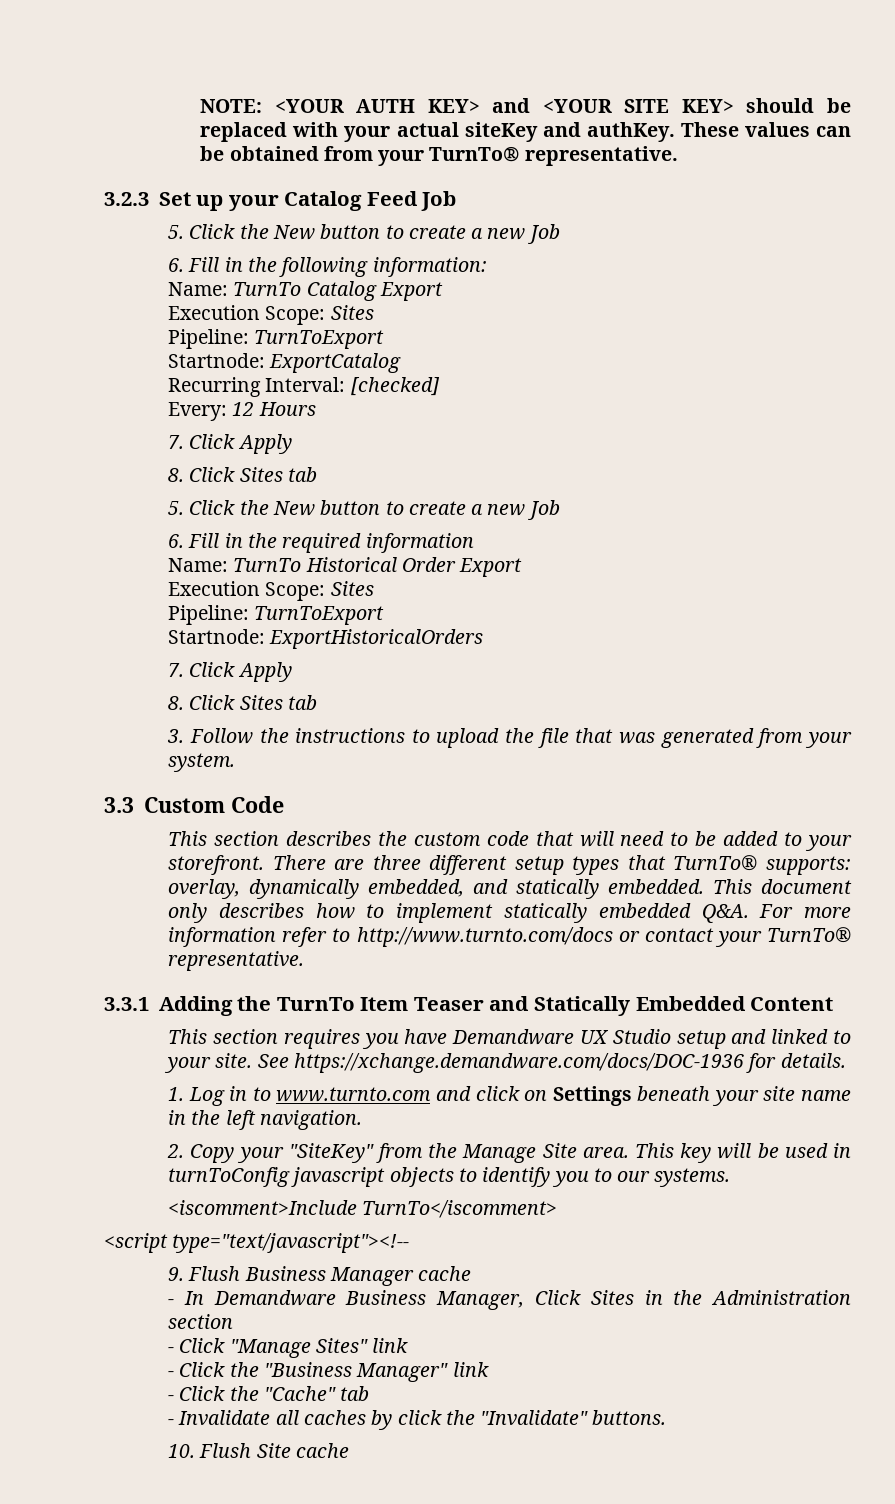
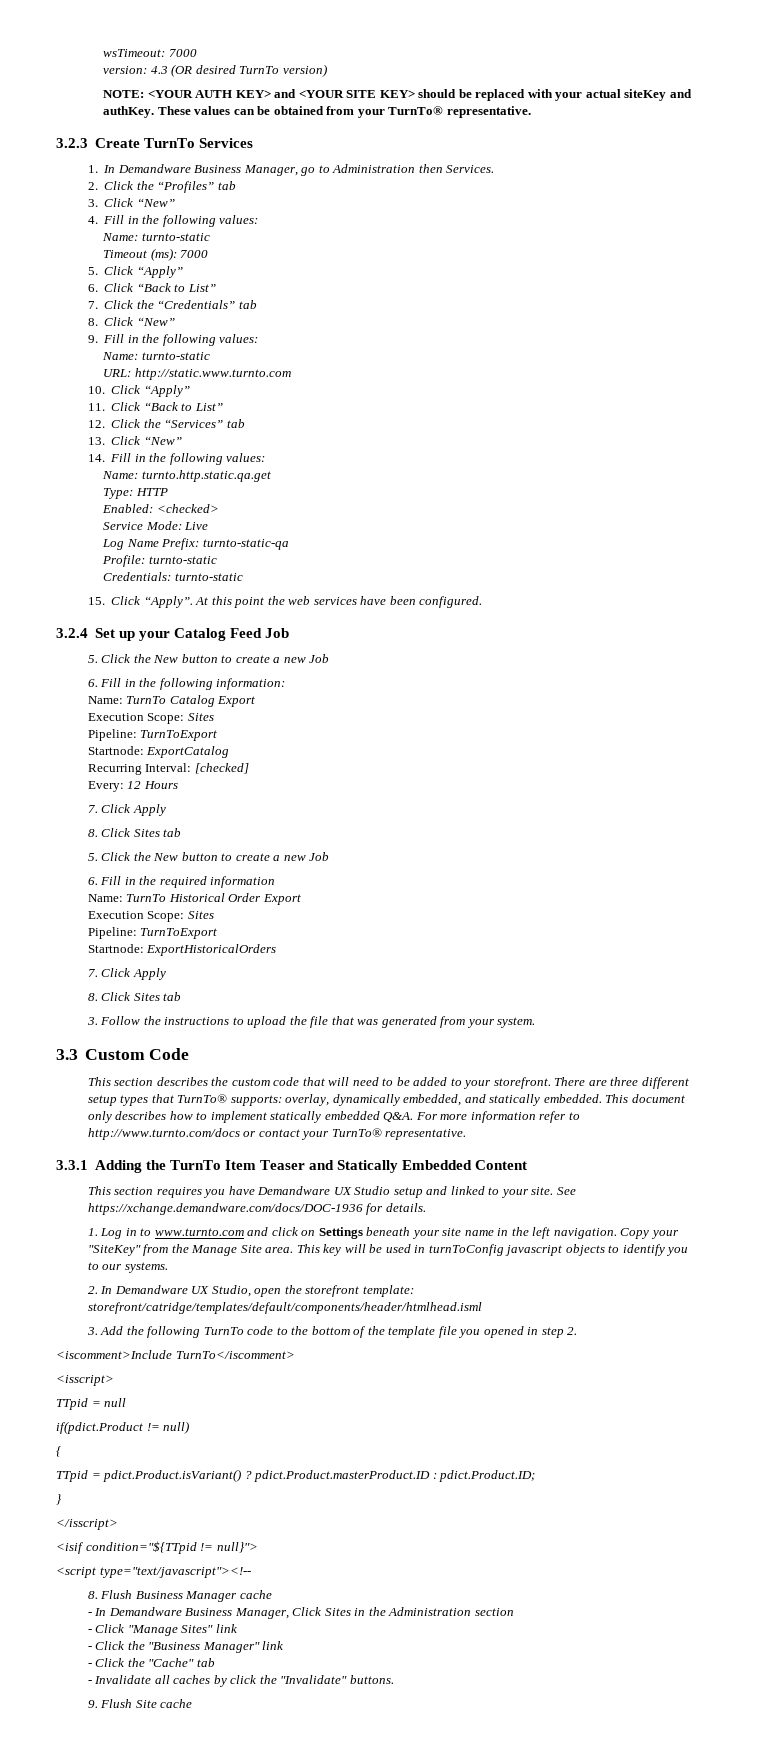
+ wsTimeout: 7000
+ version: 4.3 (OR desired TurnTo version)
- 3.2.3 Set up your Catalog Feed Job
+ 3.2.3 Create TurnTo Services
+ 1. In Demandware Business Manager, go to Administration then Services.
+ 2. Click the “Profiles” tab
+ 3. Click “New”
+ 4. Fill in the following values:
+ Name: turnto-static
+ Timeout (ms): 7000
+ 5. Click “Apply”
+ 6. Click “Back to List”
+ 7. Click the “Credentials” tab
+ 8. Click “New”
+ 9. Fill in the following values:
+ Name: turnto-static
+ URL: http://static.www.turnto.com
+ 10. Click “Apply”
+ 11. Click “Back to List”
+ 12. Click the “Services” tab
+ 13. Click “New”
+ 14. Fill in the following values:
+ Name: turnto.http.static.qa.get
+ Type: HTTP
+ Enabled: <checked>
+ Service Mode: Live
+ Log Name Prefix: turnto-static-qa
+ Profile: turnto-static
+ Credentials: turnto-static
+ 15. Click “Apply”. At this point the web services have been configured.
+ 3.2.4 Set up your Catalog Feed Job
- 1. Log in to www.turnto.com and click on Settings beneath your site name in the left navigation.
- 2. Copy your "SiteKey" from the Manage Site area.
+ 1. Log in to www.turnto.com and click on Settings beneath your site name in the left navigation. Copy your "SiteKey" from the Manage Site area.
+ 2. In Demandware UX Studio, open the storefront template: storefront/catridge/templates/default/components/header/htmlhead.isml
+ 3. Add the following TurnTo code to the bottom of the template file you opened in step 2.
  <iscomment>Include TurnTo</iscomment>
+ <isscript>
+ TTpid = null
+ if(pdict.Product != null)
+ {
+ TTpid = pdict.Product.isVariant() ? pdict.Product.masterProduct.ID : pdict.Product.ID;
+ }
+ </isscript>
+ <isif condition="${TTpid != null}">
- 9. Flush Business Manager cache
+ 8. Flush Business Manager cache
- 10. Flush Site cache
+ 9. Flush Site cache

